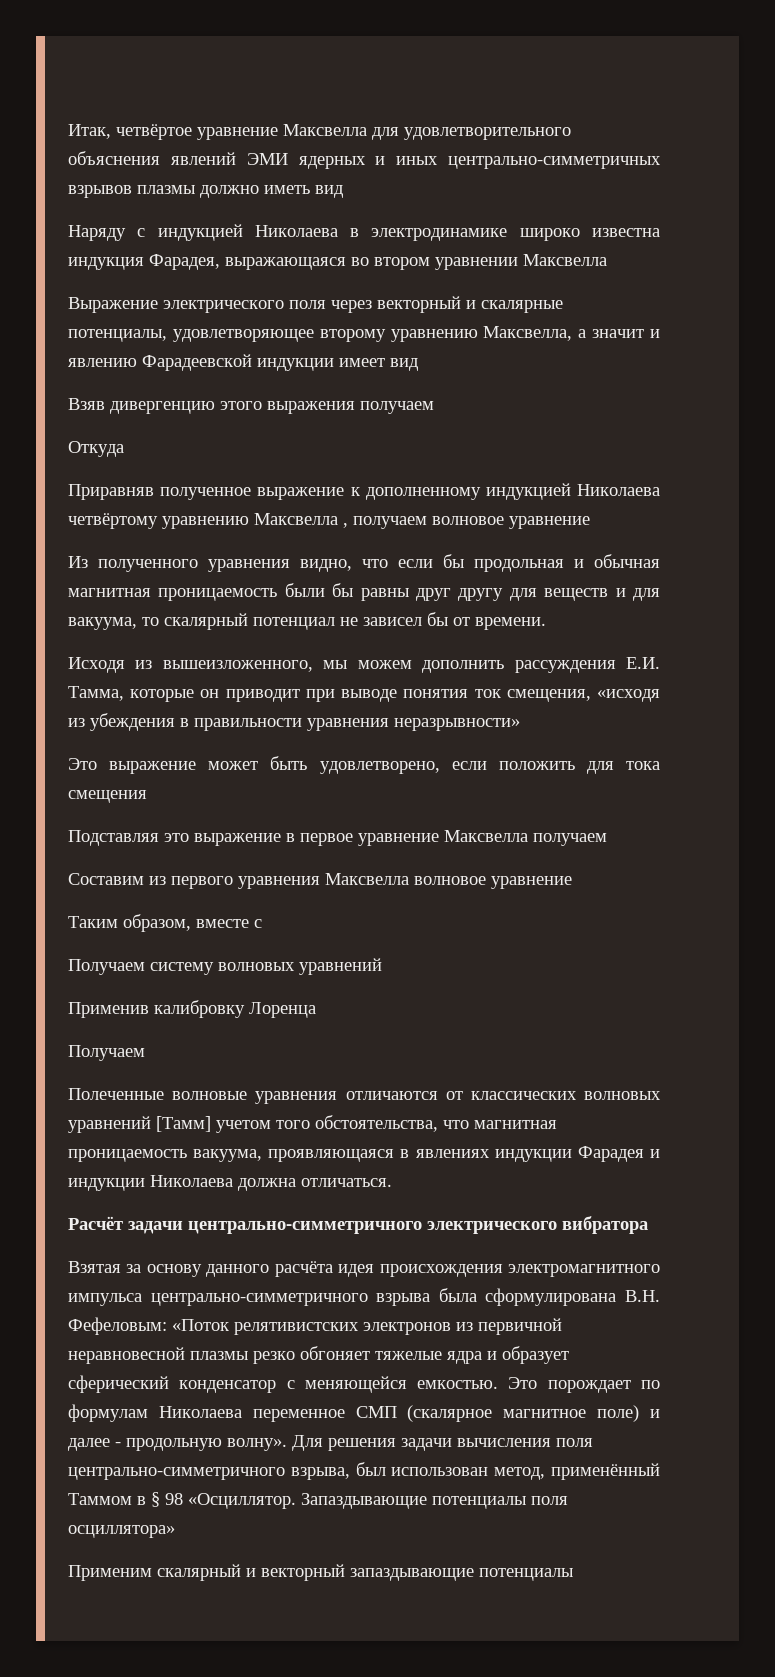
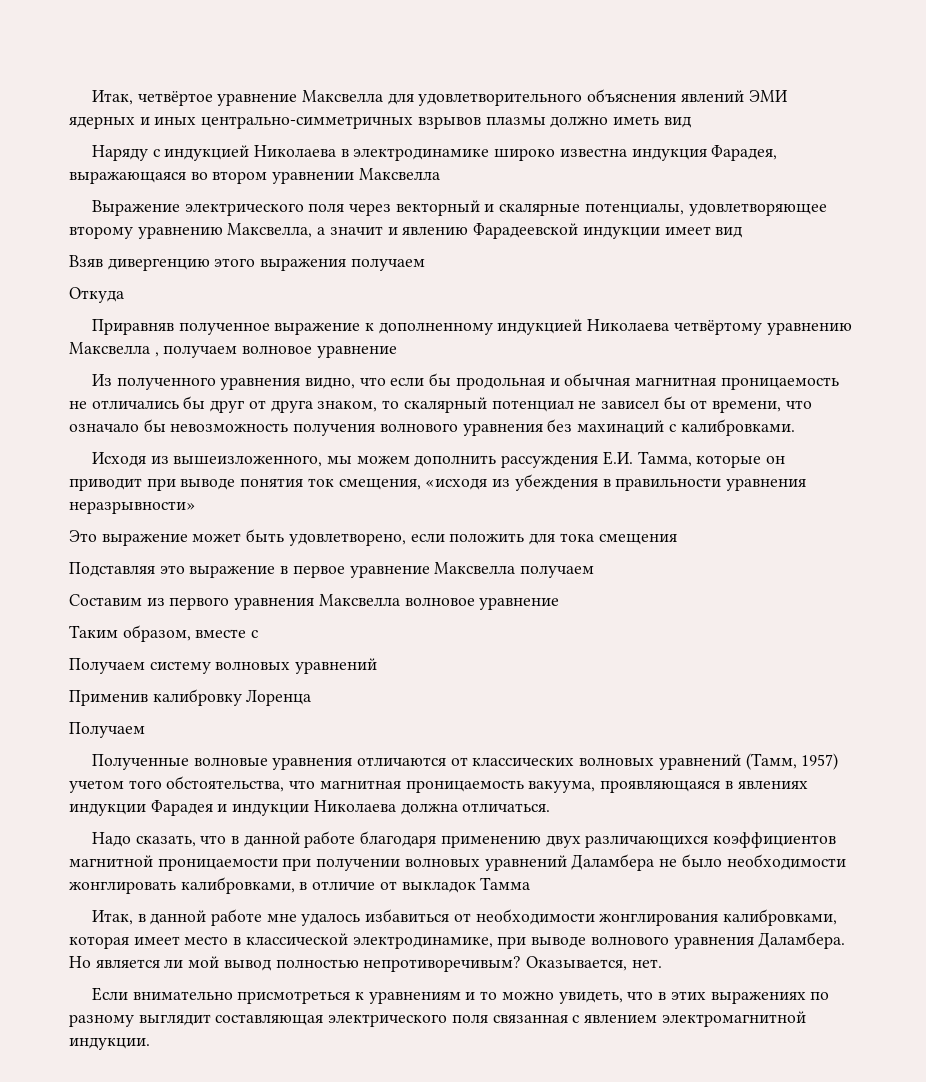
- Из полученного уравнения видно, что если бы продольная и обычная магнитная проницаемость были бы равны друг другу для веществ и для вакуума, то скалярный потенциал не зависел бы от времени.
+ Из полученного уравнения видно, что если бы продольная и обычная магнитная проницаемость не отличались бы друг от друга знаком, то скалярный потенциал не зависел бы от времени, что означало бы невозможность получения волнового уравнения без махинаций с калибровками.
- Полеченные волновые уравнения отличаются от классических волновых уравнений [Тамм] учетом того обстоятельства, что магнитная проницаемость вакуума, проявляющаяся в явлениях индукции Фарадея и индукции Николаева должна отличаться.
+ Полученные волновые уравнения отличаются от классических волновых уравнений (Тамм, 1957) учетом того обстоятельства, что магнитная проницаемость вакуума, проявляющаяся в явлениях индукции Фарадея и индукции Николаева должна отличаться.
- Расчёт задачи центрально-симметричного электрического вибратора
- Взятая за основу данного расчёта идея происхождения электромагнитного импульса центрально-симметричного взрыва была сформулирована В.Н. Фефеловым: «Поток релятивистских электронов из первичной неравновесной плазмы резко обгоняет тяжелые ядра и образует сферический конденсатор с меняющейся емкостью. Это порождает по формулам Николаева переменное СМП (скалярное магнитное поле) и далее - продольную волну». Для решения задачи вычисления поля центрально-симметричного взрыва, был использован метод, применённый Таммом в § 98 «Осциллятор. Запаздывающие потенциалы поля осциллятора»
- Применим скалярный и векторный запаздывающие потенциалы
+ Надо сказать, что в данной работе благодаря применению двух различающихся коэффициентов магнитной проницаемости при получении волновых уравнений Даламбера не было необходимости жонглировать калибровками, в отличие от выкладок Тамма
+ Итак, в данной работе мне удалось избавиться от необходимости жонглирования калибровками, которая имеет место в классической электродинамике, при выводе волнового уравнения Даламбера. Но является ли мой вывод полностью непротиворечивым? Оказывается, нет.
+ Если внимательно присмотреться к уравнениям и то можно увидеть, что в этих выражениях по разному выглядит составляющая электрического поля связанная с явлением электромагнитной индукции.

